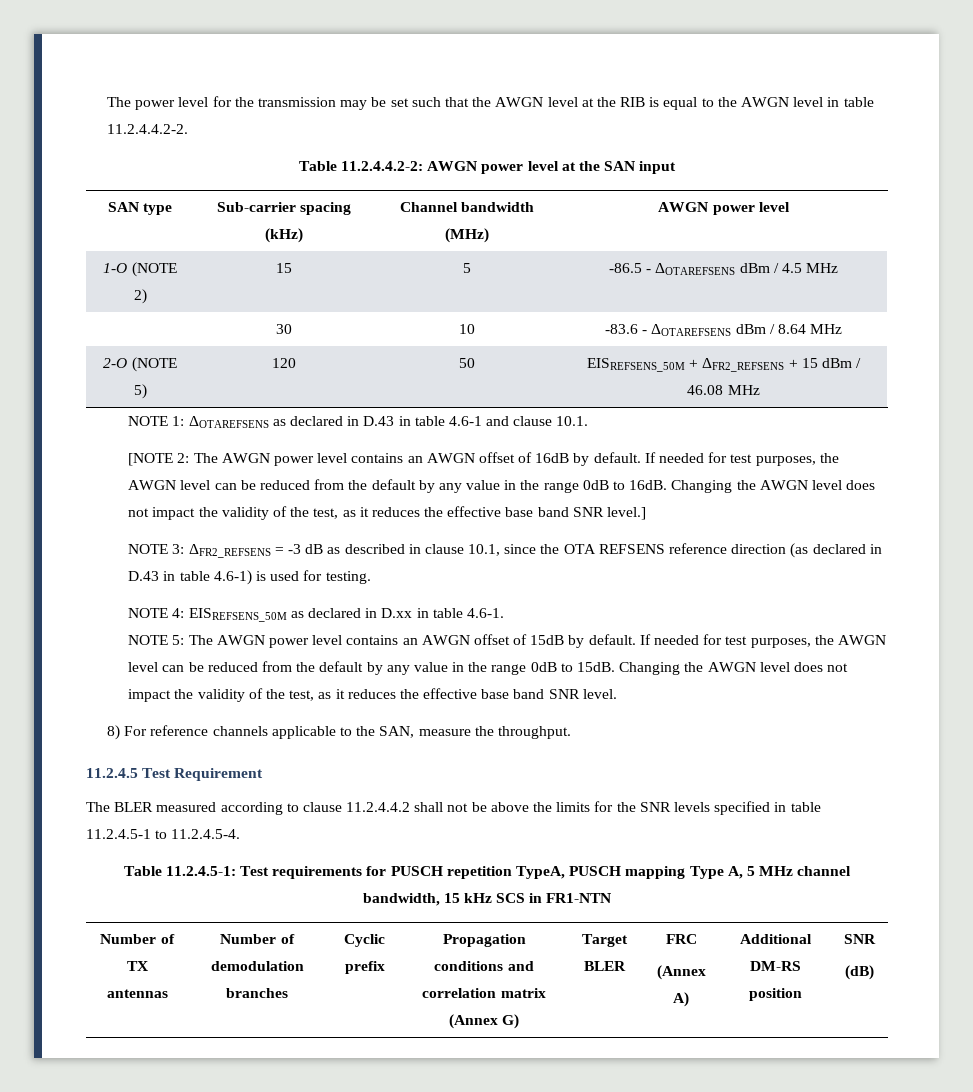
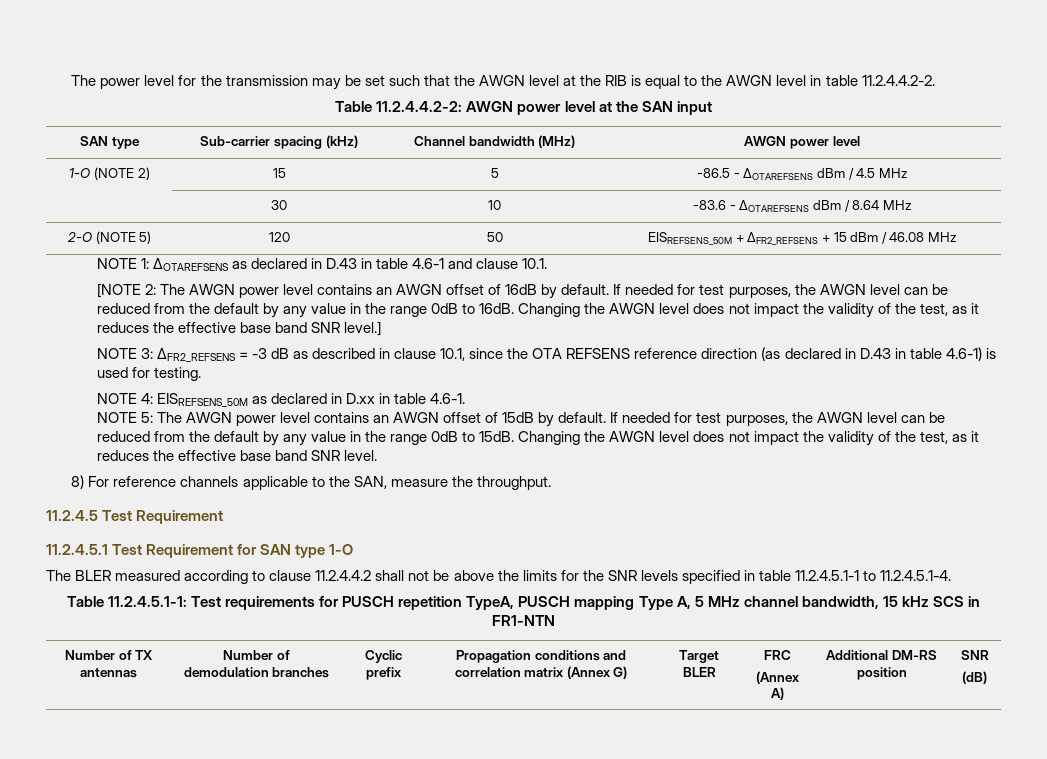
+ 11.2.4.5.1 Test Requirement for SAN type 1-O
- The BLER measured according to clause 11.2.4.4.2 shall not be above the limits for the SNR levels specified in table 11.2.4.5-1 to 11.2.4.5-4.
- Table 11.2.4.5-1: Test requirements for PUSCH repetition TypeA, PUSCH mapping Type A, 5 MHz channel bandwidth, 15 kHz SCS in FR1-NTN
+ The BLER measured according to clause 11.2.4.4.2 shall not be above the limits for the SNR levels specified in table 11.2.4.5.1-1 to 11.2.4.5.1-4.
+ Table 11.2.4.5.1-1: Test requirements for PUSCH repetition TypeA, PUSCH mapping Type A, 5 MHz channel bandwidth, 15 kHz SCS in FR1-NTN

